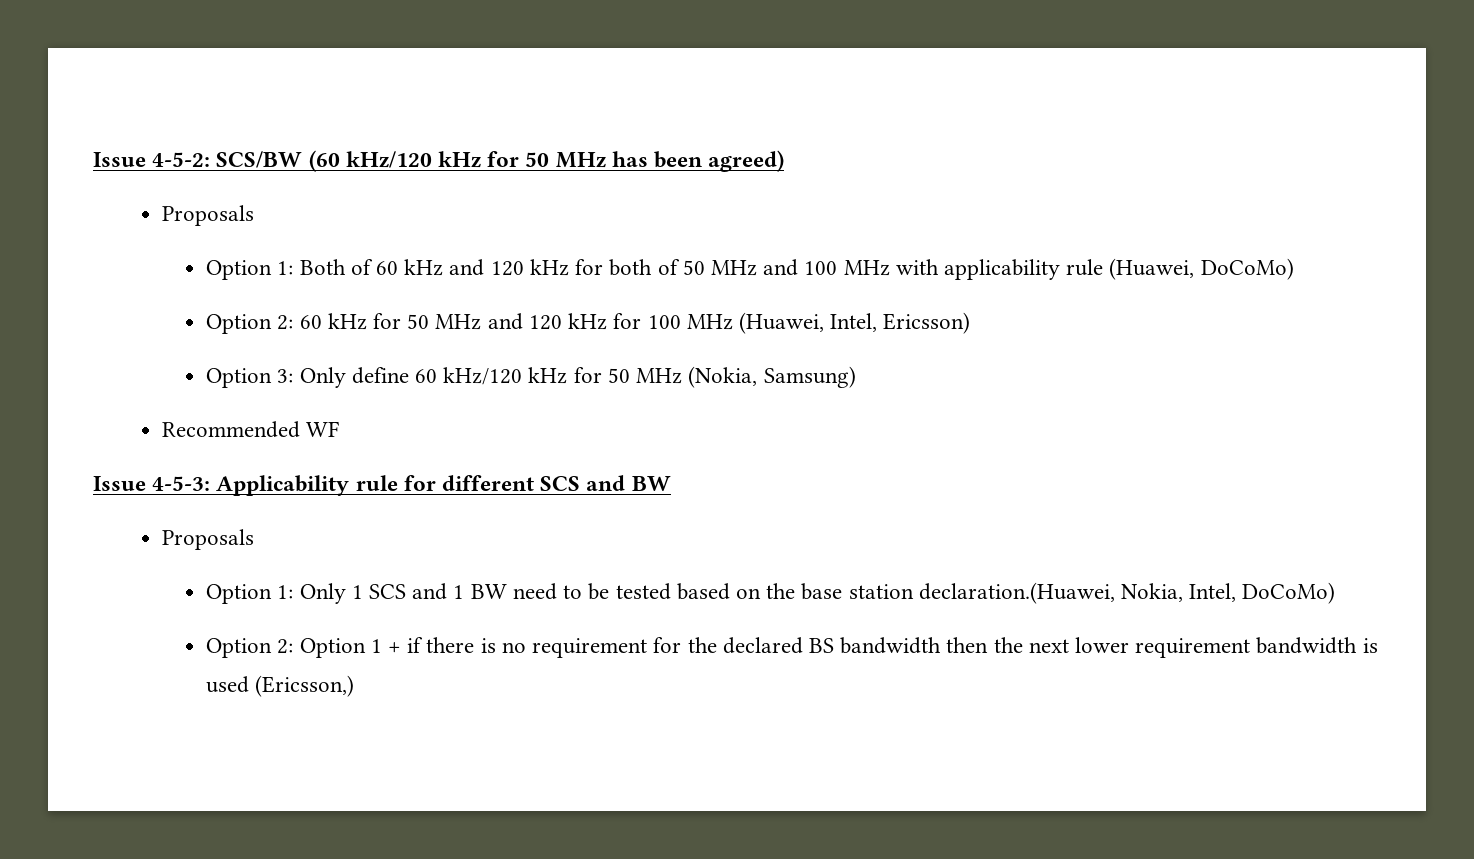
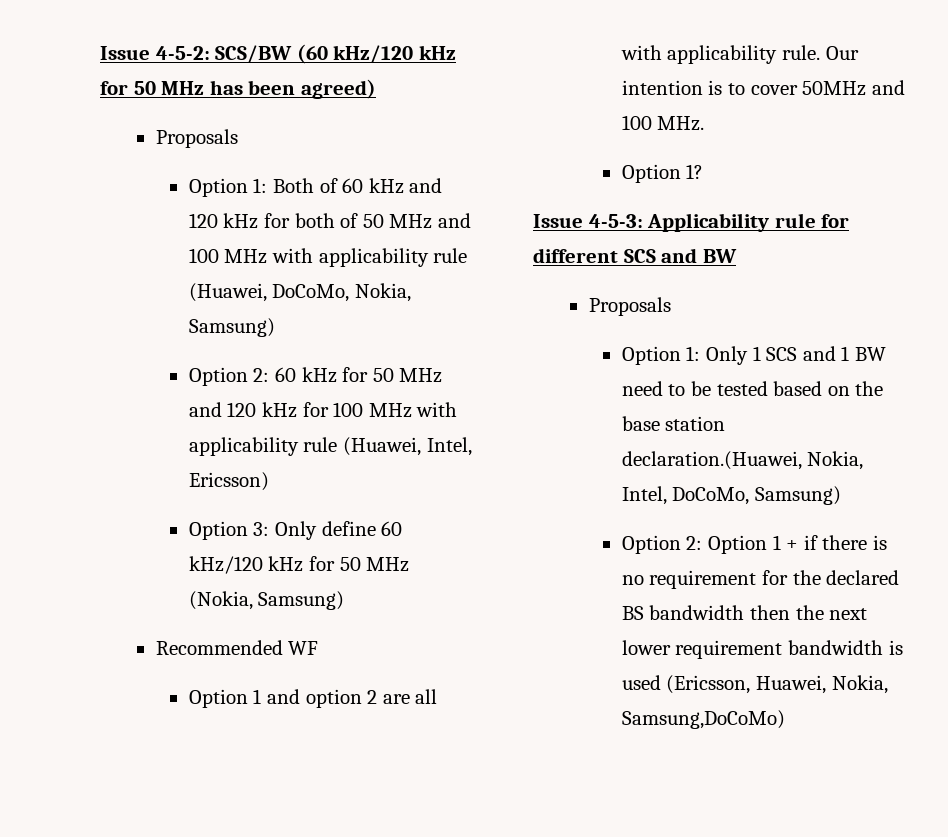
- Option 1: Both of 60 kHz and 120 kHz for both of 50 MHz and 100 MHz with applicability rule (Huawei, DoCoMo)
+ Option 1: Both of 60 kHz and 120 kHz for both of 50 MHz and 100 MHz with applicability rule (Huawei, DoCoMo, Nokia, Samsung)
- Option 2: 60 kHz for 50 MHz and 120 kHz for 100 MHz (Huawei, Intel, Ericsson)
+ Option 2: 60 kHz for 50 MHz and 120 kHz for 100 MHz with applicability rule (Huawei, Intel, Ericsson)
+ Option 1 and option 2 are all with applicability rule. Our intention is to cover 50MHz and 100 MHz.
+ Option 1?
- Option 1: Only 1 SCS and 1 BW need to be tested based on the base station declaration.(Huawei, Nokia, Intel, DoCoMo)
+ Option 1: Only 1 SCS and 1 BW need to be tested based on the base station declaration.(Huawei, Nokia, Intel, DoCoMo, Samsung)
- Option 2: Option 1 + if there is no requirement for the declared BS bandwidth then the next lower requirement bandwidth is used (Ericsson,)
+ Option 2: Option 1 + if there is no requirement for the declared BS bandwidth then the next lower requirement bandwidth is used (Ericsson, Huawei, Nokia, Samsung,DoCoMo)

